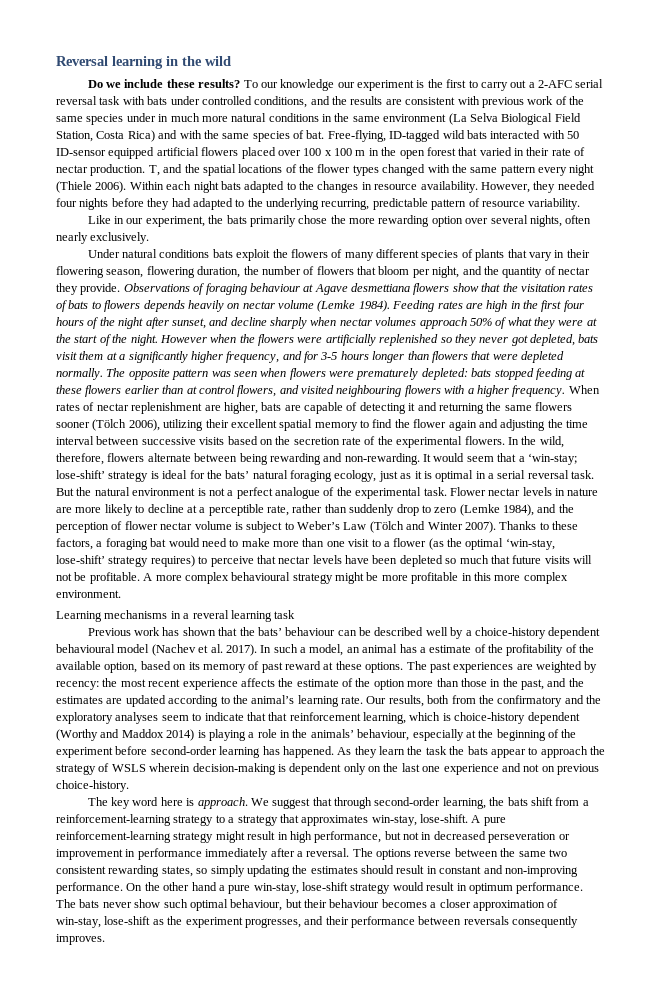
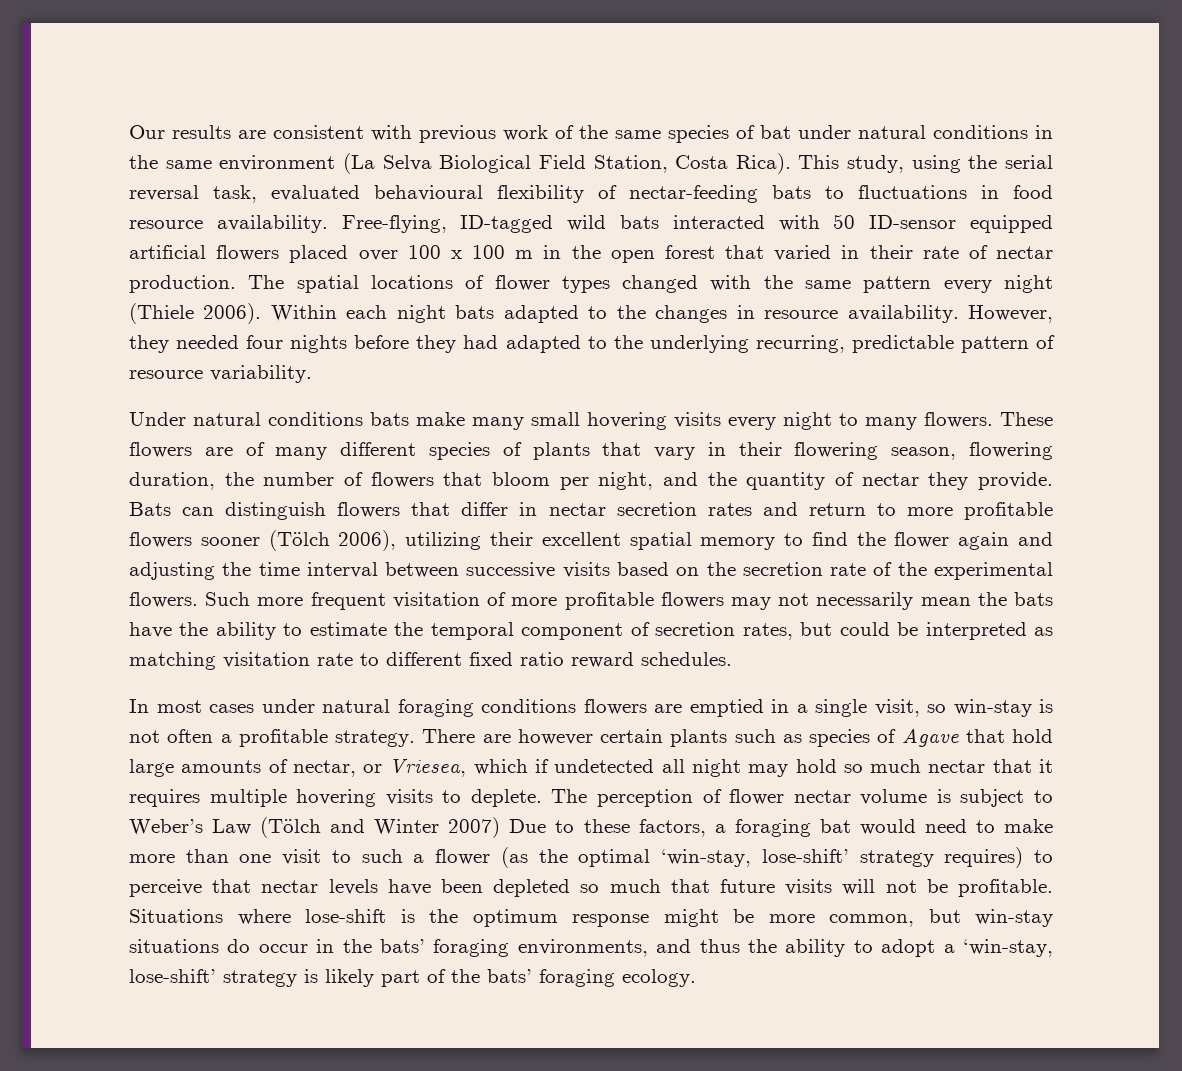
- Reversal learning in the wild
- Do we include these results? To our knowledge our experiment is the first to carry out a 2-AFC serial reversal task with bats under controlled conditions, and the results are consistent with previous work of the same species under in much more natural conditions in the same environment (La Selva Biological Field Station, Costa Rica) and with the same species of bat.
+ Our results are consistent with previous work of the same species of bat under natural conditions in the same environment (La Selva Biological Field Station, Costa Rica). This study, using the serial reversal task, evaluated behavioural flexibility of nectar-feeding bats to fluctuations in food resource availability.
- T, and the spatial locations of the flower types changed with the same pattern every night (Thiele 2006).
+ The spatial locations of flower types changed with the same pattern every night (Thiele 2006).
- Like in our experiment, the bats primarily chose the more rewarding option over several nights, often nearly exclusively.
- Under natural conditions bats exploit the flowers of many different species of plants that vary in their flowering season, flowering duration, the number of flowers that bloom per night, and the quantity of nectar they provide.
+ Under natural conditions bats make many small hovering visits every night to many flowers. These flowers are of many different species of plants that vary in their flowering season, flowering duration, the number of flowers that bloom per night, and the quantity of nectar they provide.
- Observations of foraging behaviour at Agave desmettiana flowers show that the visitation rates of bats to flowers depends heavily on nectar volume (Lemke 1984). Feeding rates are high in the first four hours of the night after sunset, and decline sharply when nectar volumes approach 50% of what they were at the start of the night. However when the flowers were artificially replenished so they never got depleted, bats visit them at a significantly higher frequency, and for 3-5 hours longer than flowers that were depleted normally. The opposite pattern was seen when flowers were prematurely depleted: bats stopped feeding at these flowers earlier than at control flowers, and visited neighbouring flowers with a higher frequency. When rates of nectar replenishment are higher, bats are capable of detecting it and returning the same flowers sooner (Tölch 2006), utilizing their excellent spatial memory to find the flower again and adjusting the time interval between successive visits based on the secretion rate of the experimental flowers.
+ Bats can distinguish flowers that differ in nectar secretion rates and return to more profitable flowers sooner (Tölch 2006), utilizing their excellent spatial memory to find the flower again and adjusting the time interval between successive visits based on the secretion rate of the experimental flowers.
- In the wild, therefore, flowers alternate between being rewarding and non-rewarding. It would seem that a ‘win-stay; lose-shift’ strategy is ideal for the bats’ natural foraging ecology, just as it is optimal in a serial reversal task. But the natural environment is not a perfect analogue of the experimental task. Flower nectar levels in nature are more likely to decline at a perceptible rate, rather than suddenly drop to zero (Lemke 1984), and the perception of flower nectar volume is subject to Weber’s Law (Tölch and Winter 2007). Thanks to these factors, a foraging bat would need to make more than one visit to a flower (as the optimal ‘win-stay, lose-shift’ strategy requires) to perceive that nectar levels have been depleted so much that future visits will not be profitable.
+ Such more frequent visitation of more profitable flowers may not necessarily mean the bats have the ability to estimate the temporal component of secretion rates, but could be interpreted as matching visitation rate to different fixed ratio reward schedules.
+ In most cases under natural foraging conditions flowers are emptied in a single visit, so win-stay is not often a profitable strategy. There are however certain plants such as species of Agave that hold large amounts of nectar, or Vriesea, which if undetected all night may hold so much nectar that it requires multiple hovering visits to deplete. The perception of flower nectar volume is subject to Weber’s Law (Tölch and Winter 2007) Due to these factors, a foraging bat would need to make more than one visit to such a flower (as the optimal ‘win-stay, lose-shift’ strategy requires) to perceive that nectar levels have been depleted so much that future visits will not be profitable.
- A more complex behavioural strategy might be more profitable in this more complex environment.
- Learning mechanisms in a reveral learning task
- Previous work has shown that the bats’ behaviour can be described well by a choice-history dependent behavioural model (Nachev et al. 2017). In such a model, an animal has a estimate of the profitability of the available option, based on its memory of past reward at these options. The past experiences are weighted by recency: the most recent experience affects the estimate of the option more than those in the past, and the estimates are updated according to the animal’s learning rate. Our results, both from the confirmatory and the exploratory analyses seem to indicate that that reinforcement learning, which is choice-history dependent (Worthy and Maddox 2014) is playing a role in the animals’ behaviour, especially at the beginning of the experiment before second-order learning has happened. As they learn the task the bats appear to approach the strategy of WSLS wherein decision-making is dependent only on the last one experience and not on previous choice-history.
- The key word here is approach. We suggest that through second-order learning, the bats shift from a reinforcement-learning strategy to a strategy that approximates win-stay, lose-shift. A pure reinforcement-learning strategy might result in high performance, but not in decreased perseveration or improvement in performance immediately after a reversal. The options reverse between the same two consistent rewarding states, so simply updating the estimates should result in constant and non-improving performance. On the other hand a pure win-stay, lose-shift strategy would result in optimum performance. The bats never show such optimal behaviour, but their behaviour becomes a closer approximation of win-stay, lose-shift as the experiment progresses, and their performance between reversals consequently improves.
+ Situations where lose-shift is the optimum response might be more common, but win-stay situations do occur in the bats’ foraging environments, and thus the ability to adopt a ‘win-stay, lose-shift’ strategy is likely part of the bats’ foraging ecology.

